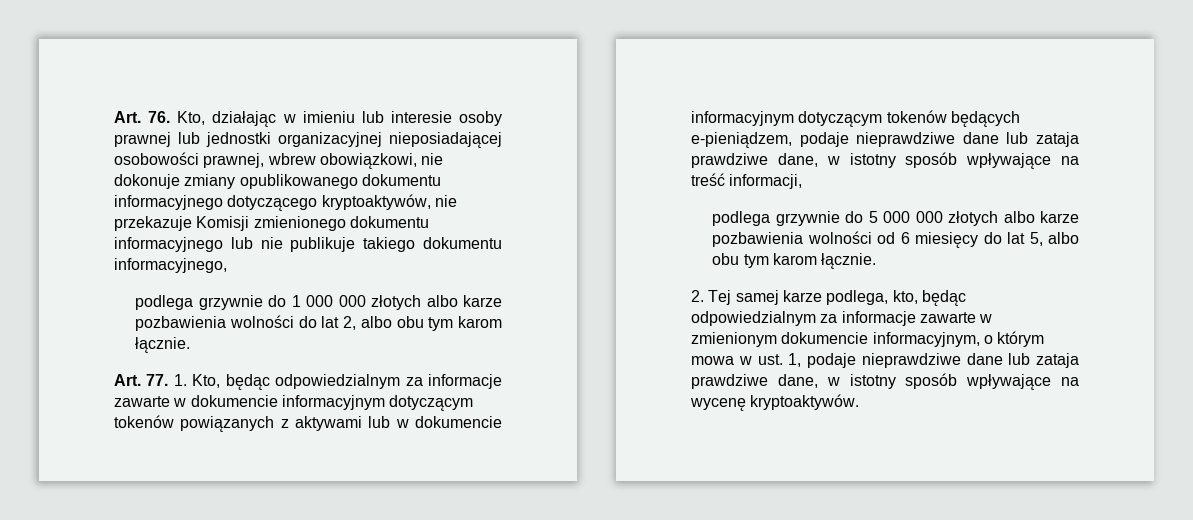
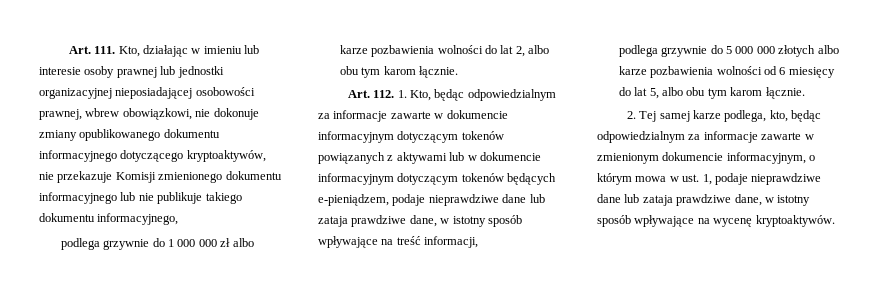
- Art. 76. Kto, działając w imieniu lub interesie osoby prawnej lub jednostki organizacyjnej nieposiadającej osobowości prawnej, wbrew obowiązkowi, nie dokonuje zmiany opublikowanego dokumentu informacyjnego dotyczącego kryptoaktywów, nie przekazuje Komisji zmienionego dokumentu informacyjnego lub nie publikuje takiego dokumentu informacyjnego,
+ Art. 111. Kto, działając w imieniu lub interesie osoby prawnej lub jednostki organizacyjnej nieposiadającej osobowości prawnej, wbrew obowiązkowi, nie dokonuje zmiany opublikowanego dokumentu informacyjnego dotyczącego kryptoaktywów, nie przekazuje Komisji zmienionego dokumentu informacyjnego lub nie publikuje takiego dokumentu informacyjnego,
- podlega grzywnie do 1 000 000 złotych albo karze pozbawienia wolności do lat 2, albo obu tym karom łącznie.
+ podlega grzywnie do 1 000 000 zł albo karze pozbawienia wolności do lat 2, albo obu tym karom łącznie.
- Art. 77. 1. Kto, będąc odpowiedzialnym za informacje zawarte w dokumencie informacyjnym dotyczącym tokenów powiązanych z aktywami lub w dokumencie informacyjnym dotyczącym tokenów będących e-pieniądzem, podaje nieprawdziwe dane lub zataja prawdziwe dane, w istotny sposób wpływające na treść informacji,
+ Art. 112. 1. Kto, będąc odpowiedzialnym za informacje zawarte w dokumencie informacyjnym dotyczącym tokenów powiązanych z aktywami lub w dokumencie informacyjnym dotyczącym tokenów będących e-pieniądzem, podaje nieprawdziwe dane lub zataja prawdziwe dane, w istotny sposób wpływające na treść informacji,

